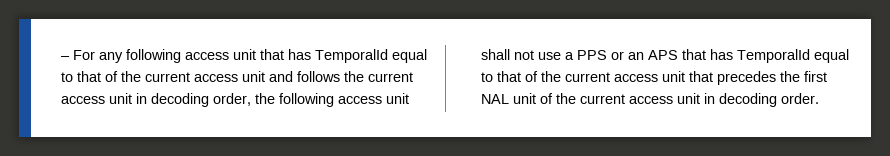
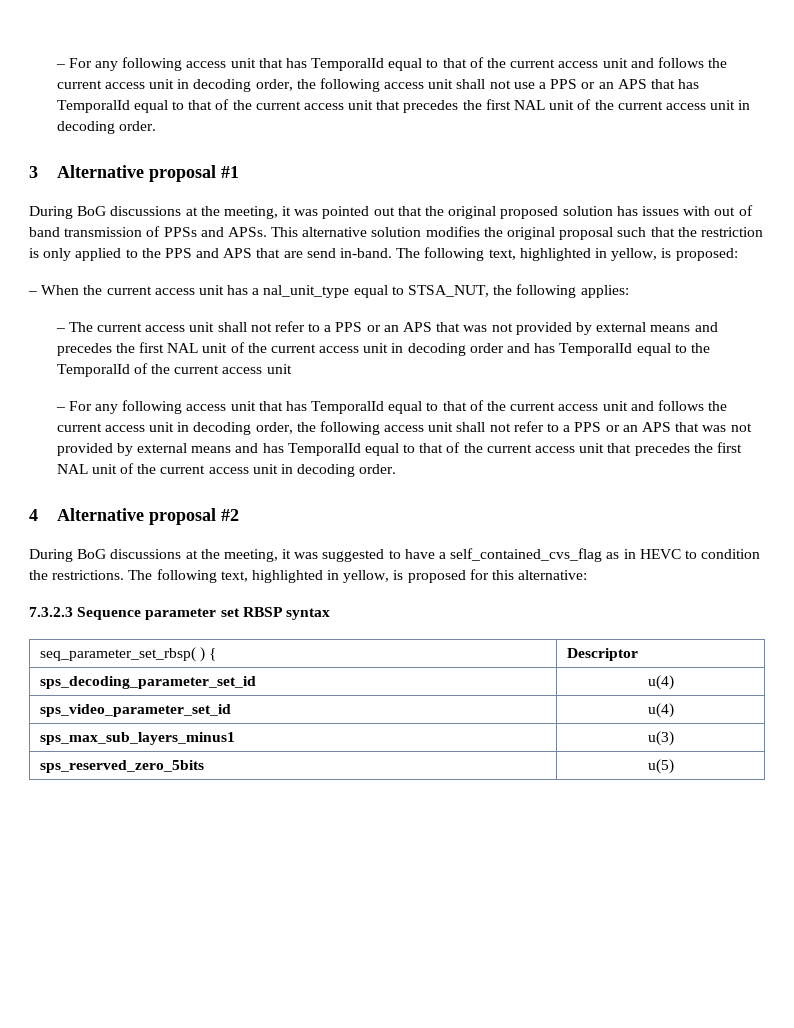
+ 3 Alternative proposal #1
+ During BoG discussions at the meeting, it was pointed out that the original proposed solution has issues with out of band transmission of PPSs and APSs. This alternative solution modifies the original proposal such that the restriction is only applied to the PPS and APS that are send in-band. The following text, highlighted in yellow, is proposed:
+ – When the current access unit has a nal_unit_type equal to STSA_NUT, the following applies:
+ – The current access unit shall not refer to a PPS or an APS that was not provided by external means and precedes the first NAL unit of the current access unit in decoding order and has TemporalId equal to the TemporalId of the current access unit
+ – For any following access unit that has TemporalId equal to that of the current access unit and follows the current access unit in decoding order, the following access unit shall not refer to a PPS or an APS that was not provided by external means and has TemporalId equal to that of the current access unit that precedes the first NAL unit of the current access unit in decoding order.
+ 4 Alternative proposal #2
+ During BoG discussions at the meeting, it was suggested to have a self_contained_cvs_flag as in HEVC to condition the restrictions. The following text, highlighted in yellow, is proposed for this alternative:
+ 7.3.2.3 Sequence parameter set RBSP syntax
+ seq_parameter_set_rbsp( ) { | Descriptor
+ sps_decoding_parameter_set_id | u(4)
+ sps_video_parameter_set_id | u(4)
+ sps_max_sub_layers_minus1 | u(3)
+ sps_reserved_zero_5bits | u(5)

